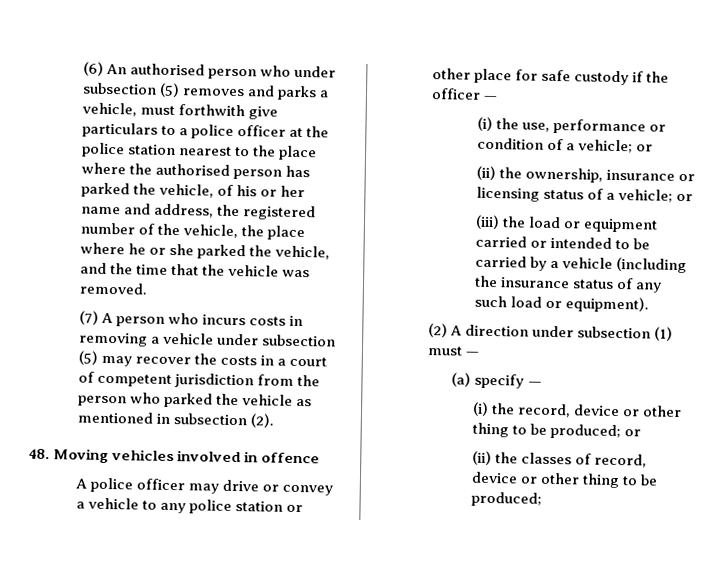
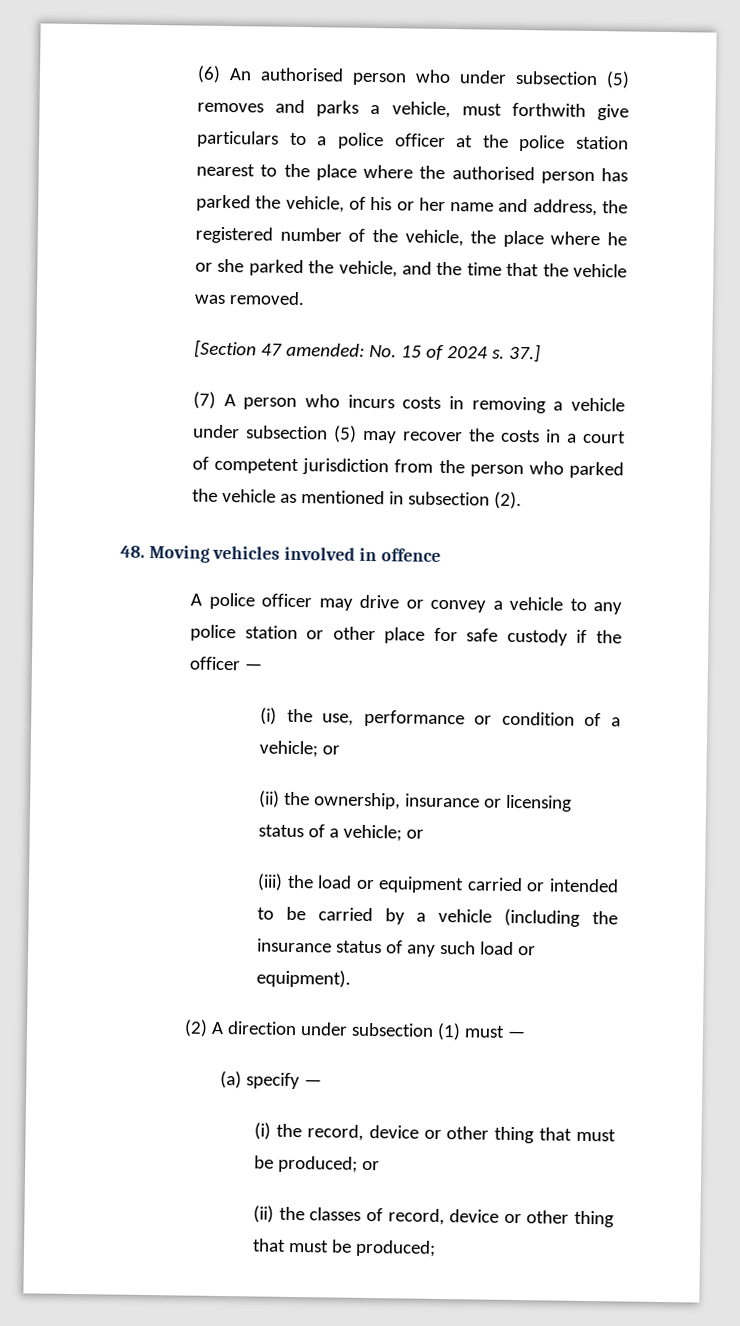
+ [Section 47 amended: No. 15 of 2024 s. 37.]
- (i) the record, device or other thing to be produced; or
+ (i) the record, device or other thing that must be produced; or
- (ii) the classes of record, device or other thing to be produced;
+ (ii) the classes of record, device or other thing that must be produced;

